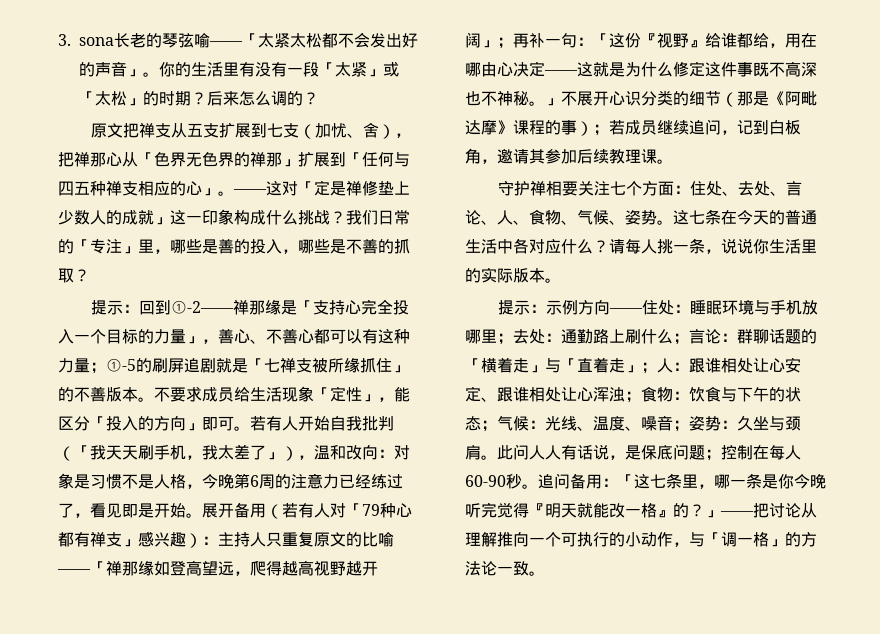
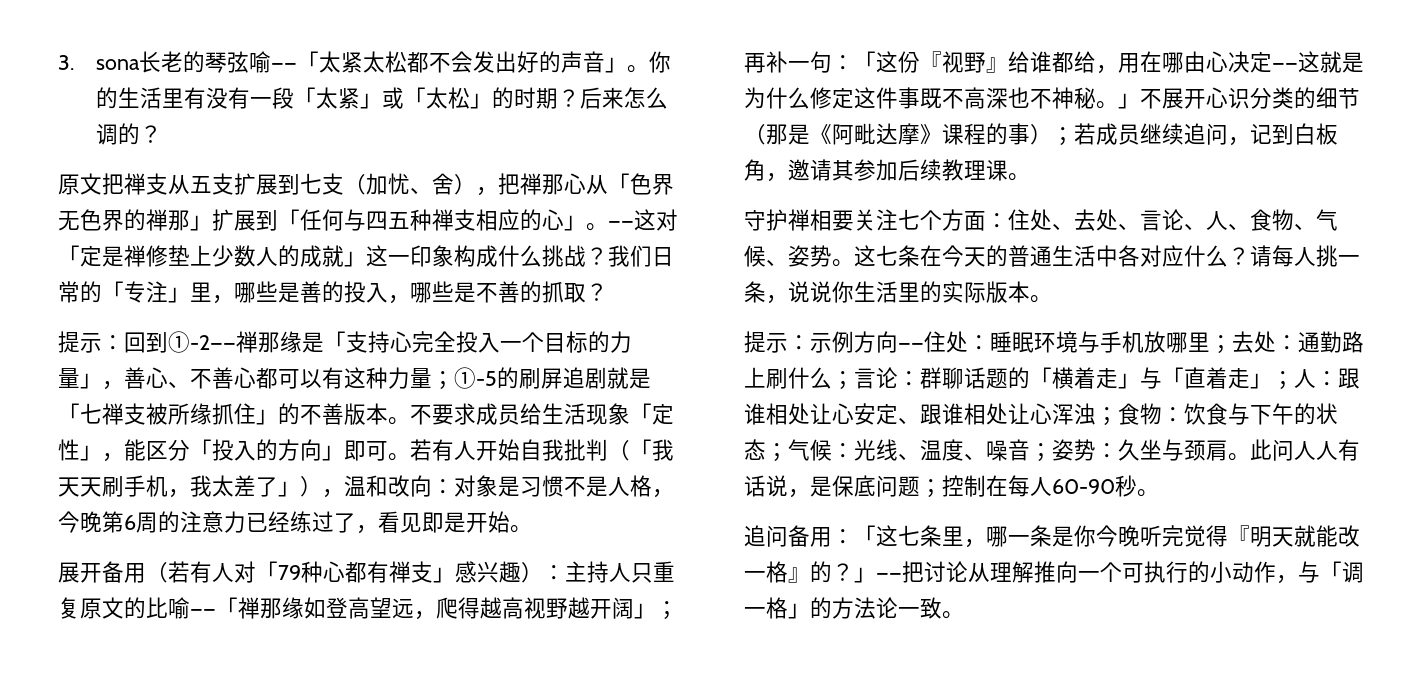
- 对象是习惯不是人格，今晚第6周的注意力已经练过了，看见即是开始。展开备用（若有人对「79种心都有禅支」感兴趣）：
+ 对象是习惯不是人格，今晚第6周的注意力已经练过了，看见即是开始。
+ 展开备用（若有人对「79种心都有禅支」感兴趣）：
- 此问人人有话说，是保底问题；控制在每人60-90秒。追问备用：「这七条里，哪一条是你今晚听完觉得『明天就能改一格』的？」——把讨论从理解推向一个可执行的小动作，与「调一格」的方法论一致。
+ 此问人人有话说，是保底问题；控制在每人60-90秒。
+ 追问备用：「这七条里，哪一条是你今晚听完觉得『明天就能改一格』的？」——把讨论从理解推向一个可执行的小动作，与「调一格」的方法论一致。

